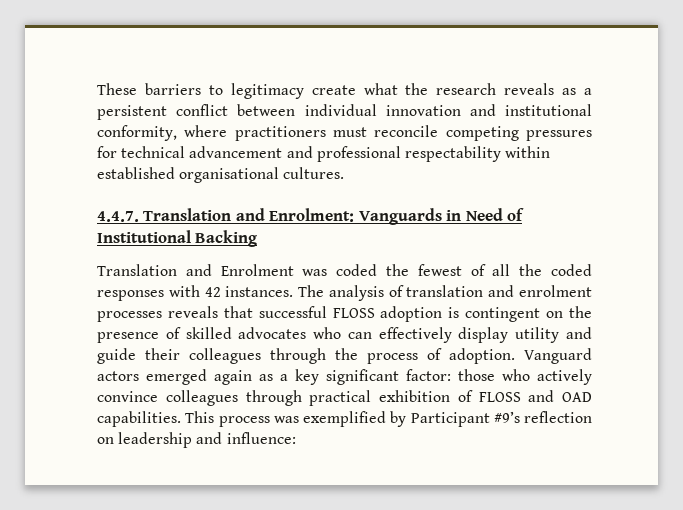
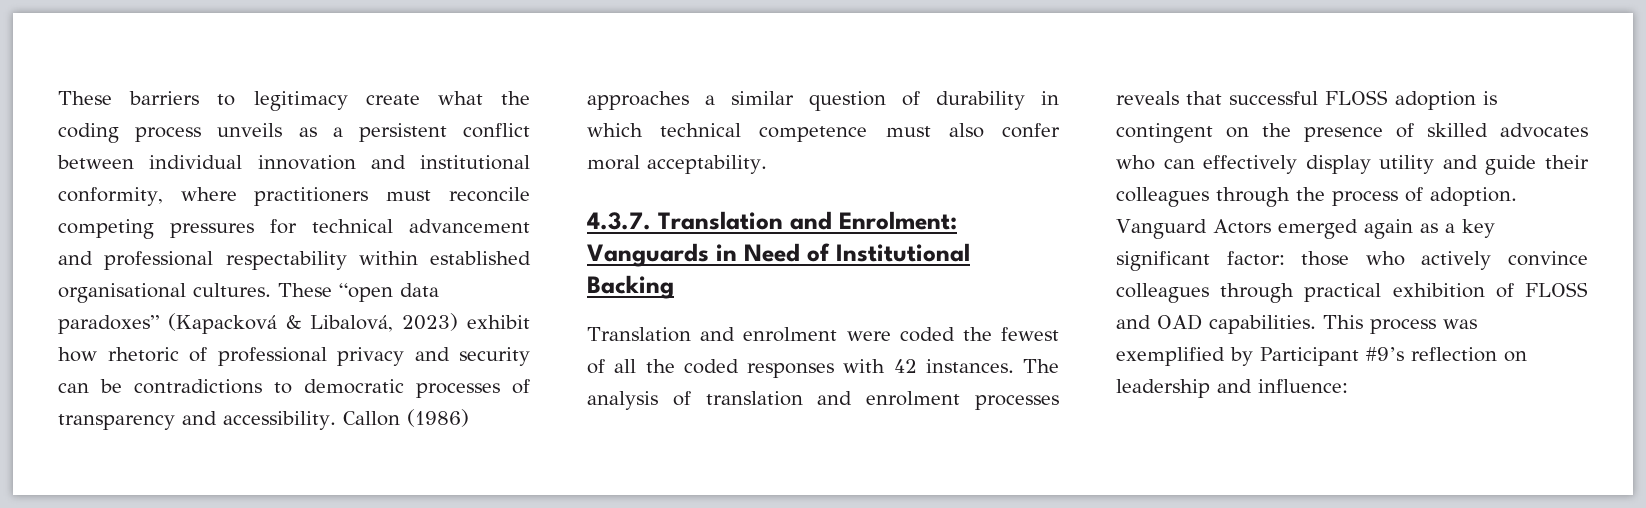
- These barriers to legitimacy create what the research reveals as a persistent conflict between individual innovation and institutional conformity, where practitioners must reconcile competing pressures for technical advancement and professional respectability within established organisational cultures.
- 4.4.7. Translation and Enrolment: Vanguards in Need of Institutional Backing
+ These barriers to legitimacy create what the coding process unveils as a persistent conflict between individual innovation and institutional conformity, where practitioners must reconcile competing pressures for technical advancement and professional respectability within established organisational cultures. These “open data paradoxes” (Kapacková & Libalová, 2023) exhibit how rhetoric of professional privacy and security can be contradictions to democratic processes of transparency and accessibility. Callon (1986) approaches a similar question of durability in which technical competence must also confer moral acceptability.
+ 4.3.7. Translation and Enrolment: Vanguards in Need of Institutional Backing
- Translation and Enrolment was coded the fewest of all the coded responses with 42 instances.
+ Translation and enrolment were coded the fewest of all the coded responses with 42 instances.
- Vanguard actors emerged again as a key significant factor: those who actively convince colleagues through practical exhibition of FLOSS and OAD capabilities.
+ Vanguard Actors emerged again as a key significant factor: those who actively convince colleagues through practical exhibition of FLOSS and OAD capabilities.

